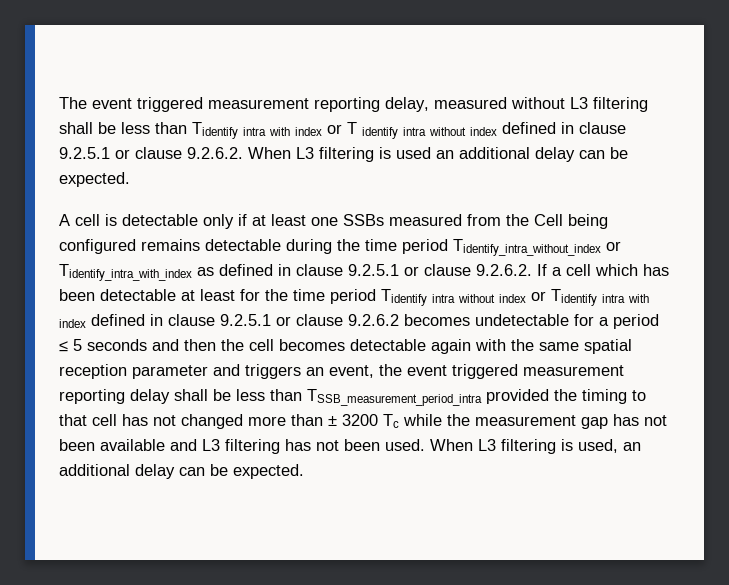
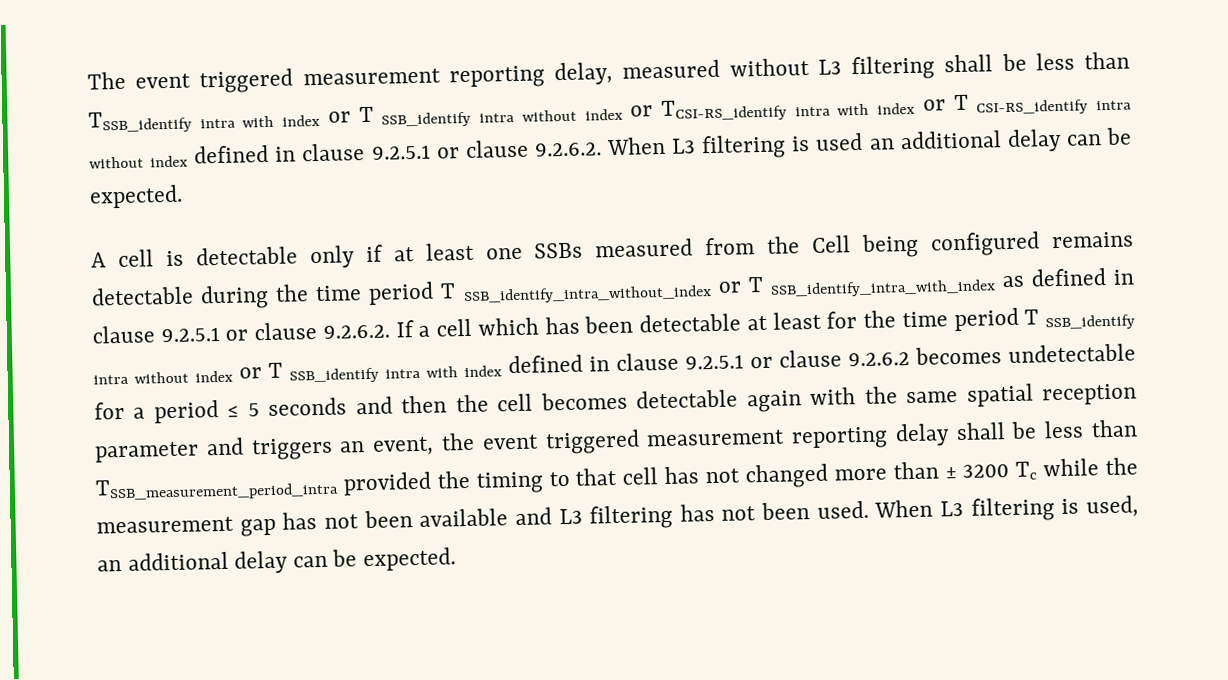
- The event triggered measurement reporting delay, measured without L3 filtering shall be less than Tidentify intra with index or T identify intra without index defined in clause 9.2.5.1 or clause 9.2.6.2. When L3 filtering is used an additional delay can be expected.
+ The event triggered measurement reporting delay, measured without L3 filtering shall be less than TSSB_identify intra with index or T SSB_identify intra without index or TCSI-RS_identify intra with index or T CSI-RS_identify intra without index defined in clause 9.2.5.1 or clause 9.2.6.2. When L3 filtering is used an additional delay can be expected.
- A cell is detectable only if at least one SSBs measured from the Cell being configured remains detectable during the time period Tidentify_intra_without_index or Tidentify_intra_with_index as defined in clause 9.2.5.1 or clause 9.2.6.2. If a cell which has been detectable at least for the time period Tidentify intra without index or Tidentify intra with index defined in clause 9.2.5.1 or clause 9.2.6.2 becomes undetectable for a period ≤ 5 seconds and then the cell becomes detectable again with the same spatial reception parameter and triggers an event, the event triggered measurement reporting delay shall be less than TSSB_measurement_period_intra provided the timing to that cell has not changed more than ± 3200 Tc while the measurement gap has not been available and L3 filtering has not been used.
+ A cell is detectable only if at least one SSBs measured from the Cell being configured remains detectable during the time period T SSB_identify_intra_without_index or T SSB_identify_intra_with_index as defined in clause 9.2.5.1 or clause 9.2.6.2. If a cell which has been detectable at least for the time period T SSB_identify intra without index or T SSB_identify intra with index defined in clause 9.2.5.1 or clause 9.2.6.2 becomes undetectable for a period ≤ 5 seconds and then the cell becomes detectable again with the same spatial reception parameter and triggers an event, the event triggered measurement reporting delay shall be less than TSSB_measurement_period_intra provided the timing to that cell has not changed more than ± 3200 Tc while the measurement gap has not been available and L3 filtering has not been used.

